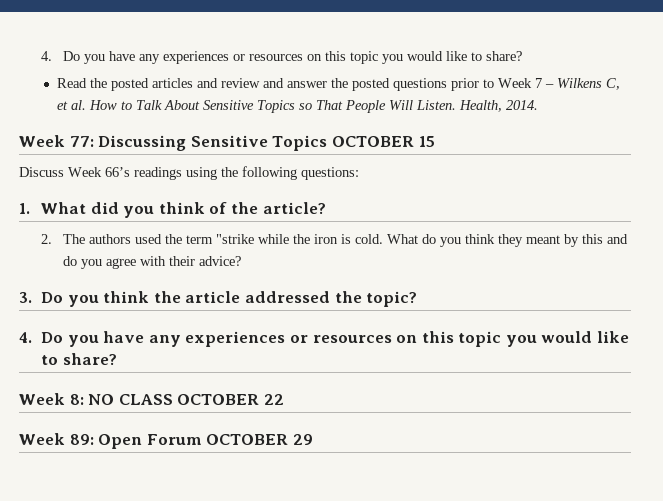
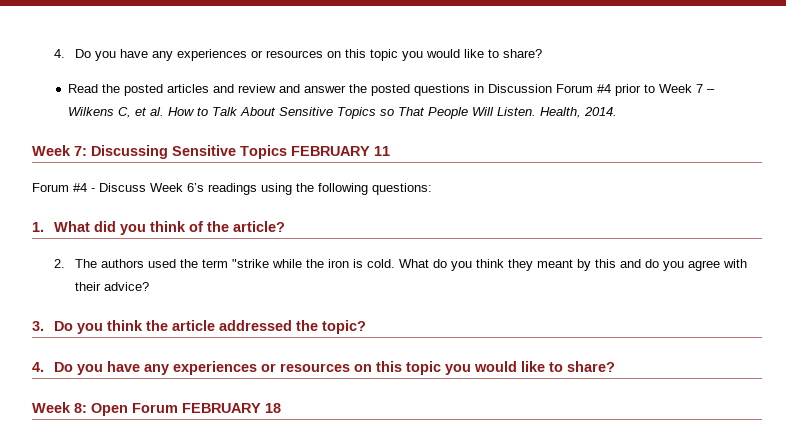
- Read the posted articles and review and answer the posted questions prior to Week 7 – Wilkens C, et al. How to Talk About Sensitive Topics so That People Will Listen.
+ Read the posted articles and review and answer the posted questions in Discussion Forum #4 prior to Week 7 – Wilkens C, et al. How to Talk About Sensitive Topics so That People Will Listen.
- Week 77: Discussing Sensitive Topics OCTOBER 15
- Discuss Week 66’s readings using the following questions:
+ Week 7: Discussing Sensitive Topics FEBRUARY 11
+ Forum #4 - Discuss Week 6’s readings using the following questions:
- Week 8: NO CLASS OCTOBER 22
- Week 89: Open Forum OCTOBER 29
+ Week 8: Open Forum FEBRUARY 18

